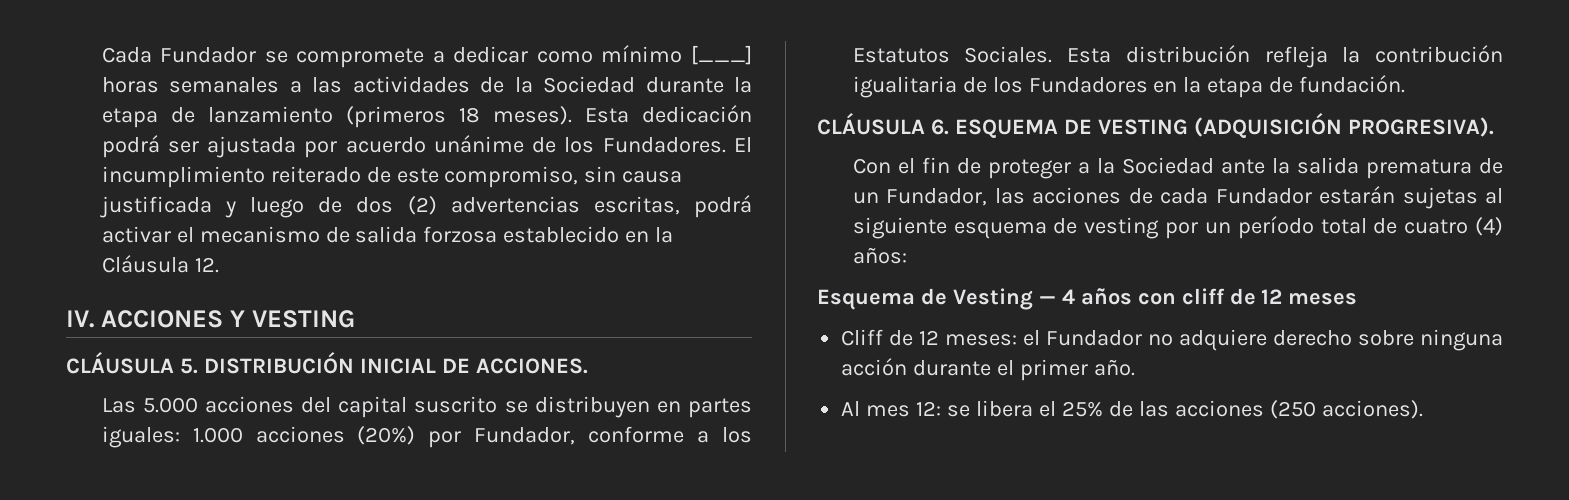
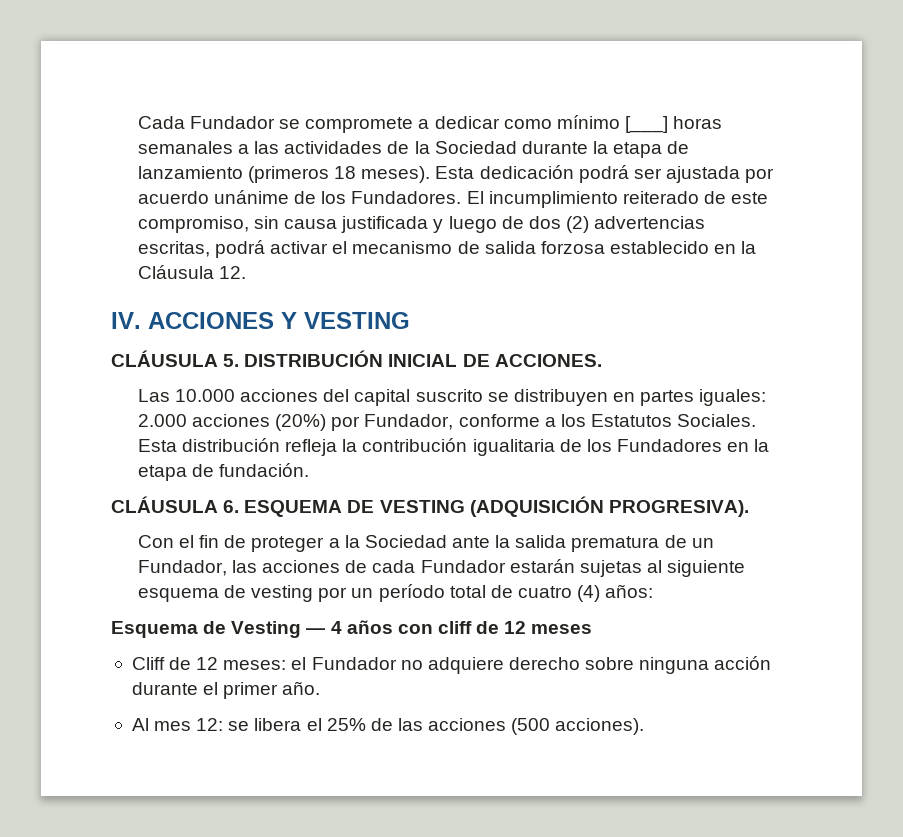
- Las 5.000 acciones del capital suscrito se distribuyen en partes iguales: 1.000 acciones (20%) por Fundador, conforme a los Estatutos Sociales.
+ Las 10.000 acciones del capital suscrito se distribuyen en partes iguales: 2.000 acciones (20%) por Fundador, conforme a los Estatutos Sociales.
- Al mes 12: se libera el 25% de las acciones (250 acciones).
+ Al mes 12: se libera el 25% de las acciones (500 acciones).

